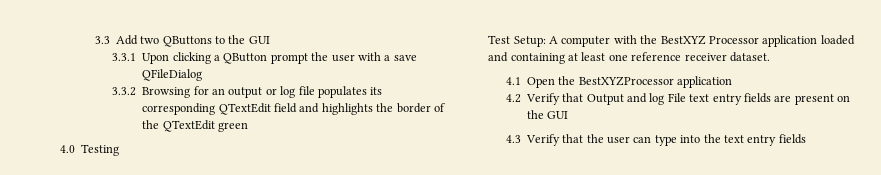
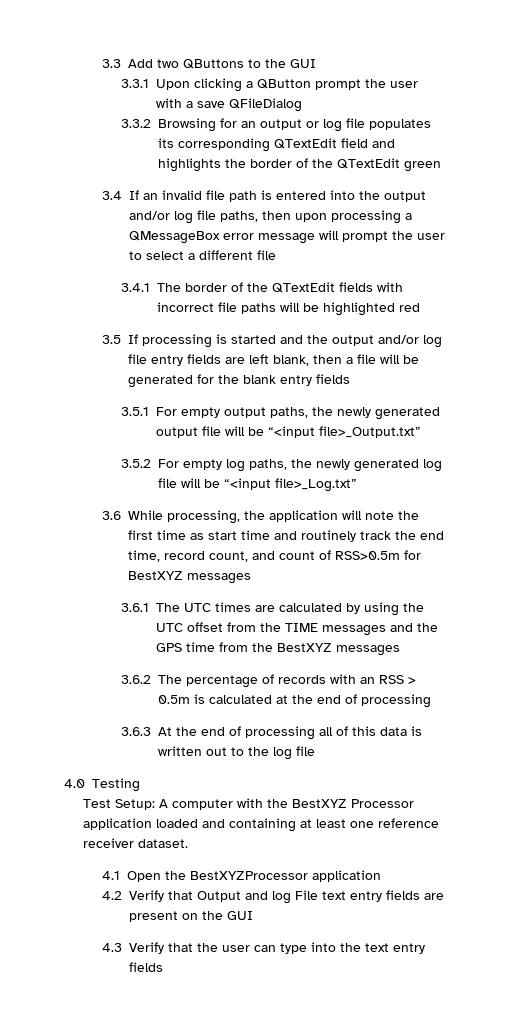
+ 3.4 If an invalid file path is entered into the output and/or log file paths, then upon processing a QMessageBox error message will prompt the user to select a different file
+ 3.4.1 The border of the QTextEdit fields with incorrect file paths will be highlighted red
+ 3.5 If processing is started and the output and/or log file entry fields are left blank, then a file will be generated for the blank entry fields
+ 3.5.1 For empty output paths, the newly generated output file will be “<input file>_Output.txt”
+ 3.5.2 For empty log paths, the newly generated log file will be “<input file>_Log.txt”
+ 3.6 While processing, the application will note the first time as start time and routinely track the end time, record count, and count of RSS>0.5m for BestXYZ messages
+ 3.6.1 The UTC times are calculated by using the UTC offset from the TIME messages and the GPS time from the BestXYZ messages
+ 3.6.2 The percentage of records with an RSS > 0.5m is calculated at the end of processing
+ 3.6.3 At the end of processing all of this data is written out to the log file

